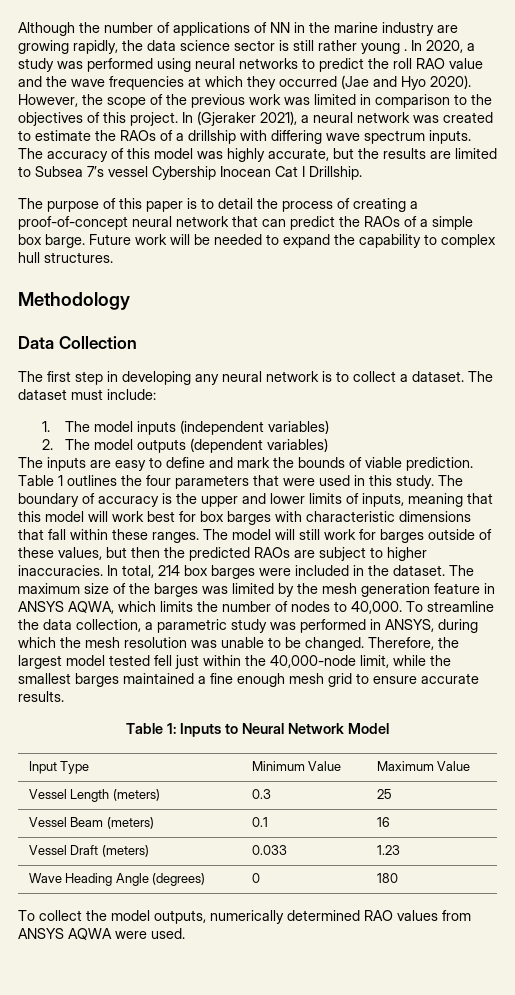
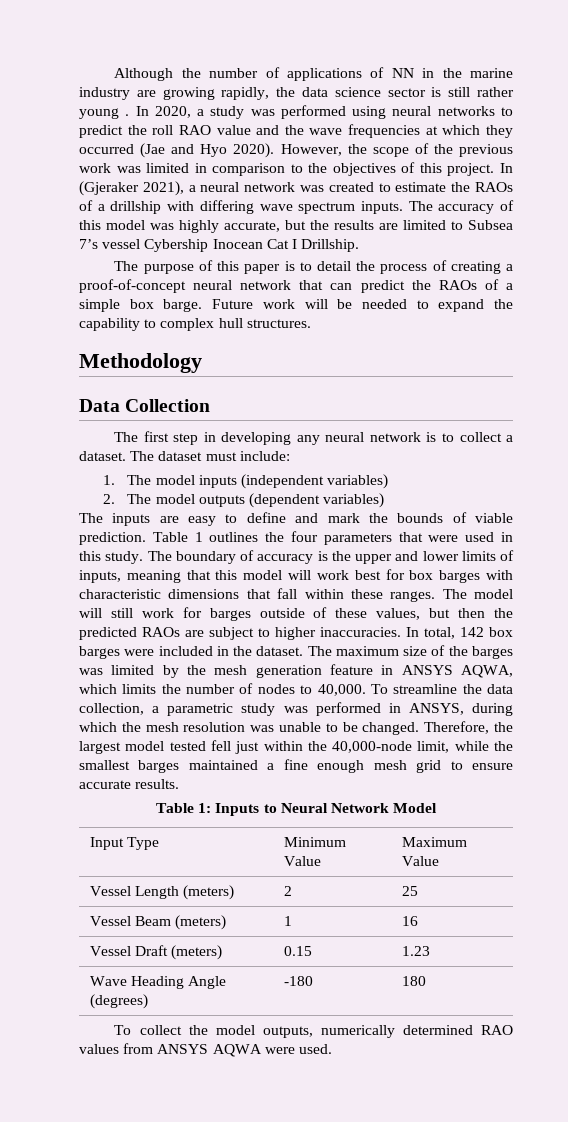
- In total, 214 box barges were included in the dataset.
+ In total, 142 box barges were included in the dataset.
- Vessel Length (meters) | 0.3 | 25
+ Vessel Length (meters) | 2 | 25
- Vessel Beam (meters) | 0.1 | 16
+ Vessel Beam (meters) | 1 | 16
- Vessel Draft (meters) | 0.033 | 1.23
+ Vessel Draft (meters) | 0.15 | 1.23
- Wave Heading Angle (degrees) | 0 | 180
+ Wave Heading Angle (degrees) | -180 | 180

